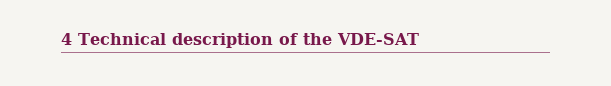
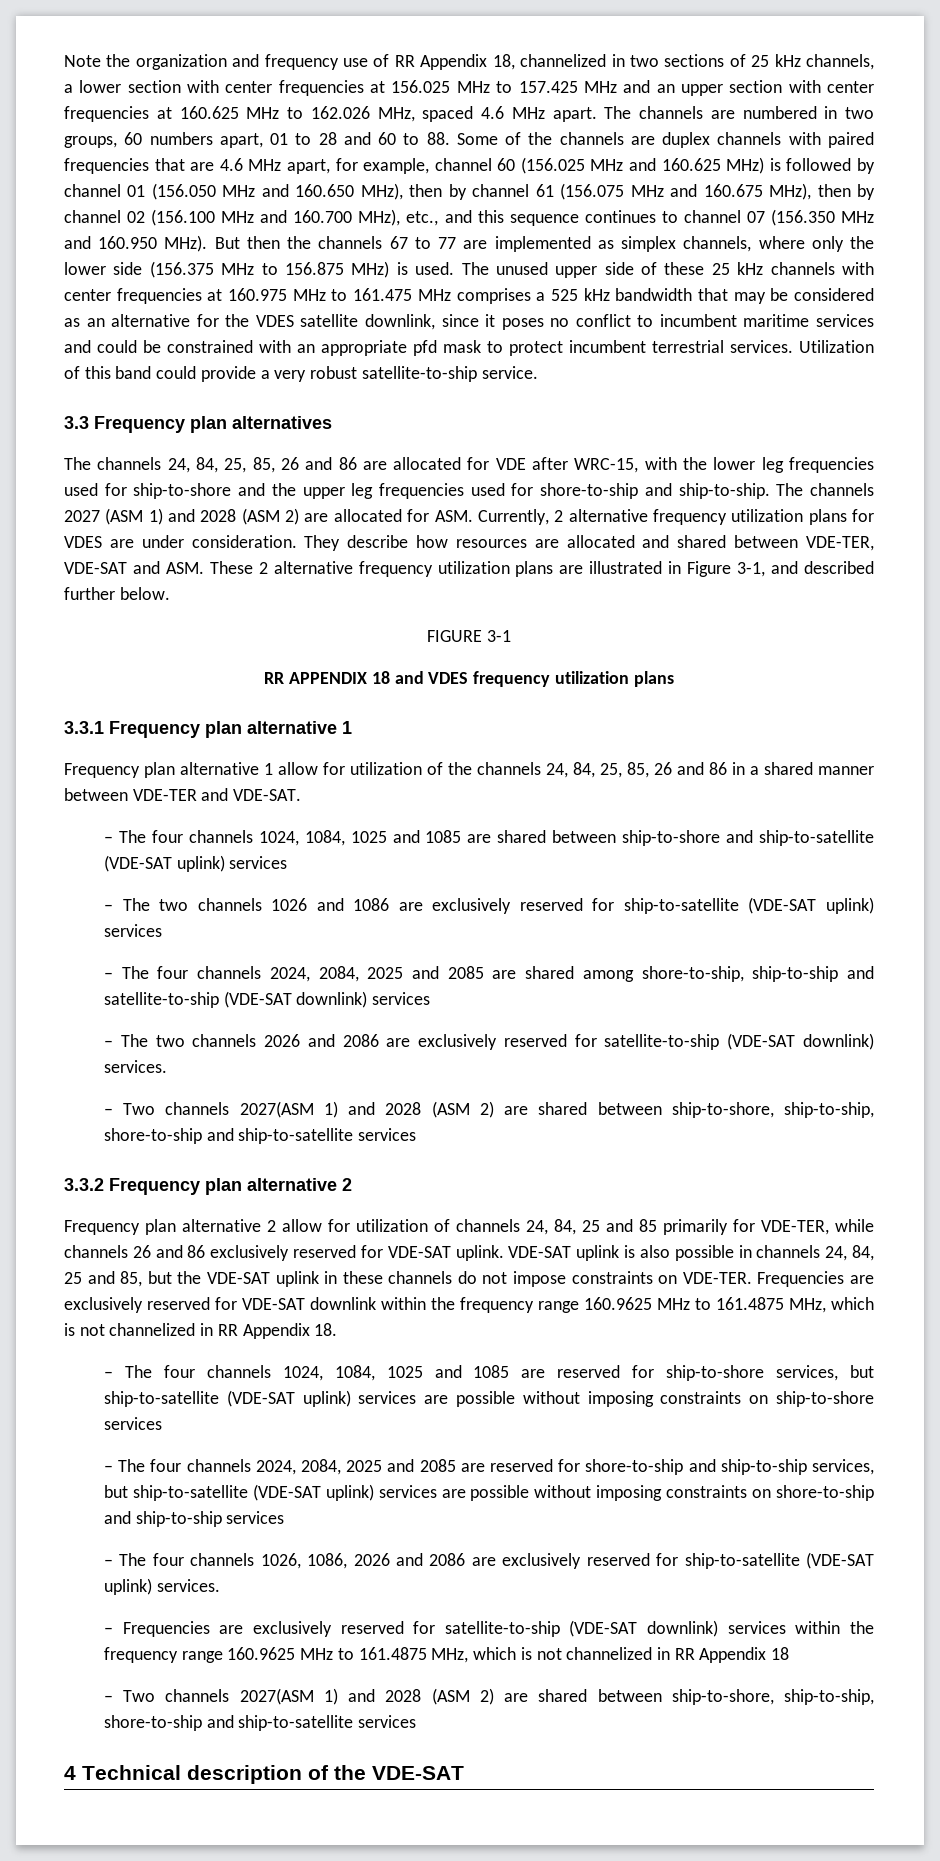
+ Note the organization and frequency use of RR Appendix 18, channelized in two sections of 25 kHz channels, a lower section with center frequencies at 156.025 MHz to 157.425 MHz and an upper section with center frequencies at 160.625 MHz to 162.026 MHz, spaced 4.6 MHz apart. The channels are numbered in two groups, 60 numbers apart, 01 to 28 and 60 to 88. Some of the channels are duplex channels with paired frequencies that are 4.6 MHz apart, for example, channel 60 (156.025 MHz and 160.625 MHz) is followed by channel 01 (156.050 MHz and 160.650 MHz), then by channel 61 (156.075 MHz and 160.675 MHz), then by channel 02 (156.100 MHz and 160.700 MHz), etc., and this sequence continues to channel 07 (156.350 MHz and 160.950 MHz). But then the channels 67 to 77 are implemented as simplex channels, where only the lower side (156.375 MHz to 156.875 MHz) is used. The unused upper side of these 25 kHz channels with center frequencies at 160.975 MHz to 161.475 MHz comprises a 525 kHz bandwidth that may be considered as an alternative for the VDES satellite downlink, since it poses no conflict to incumbent maritime services and could be constrained with an appropriate pfd mask to protect incumbent terrestrial services. Utilization of this band could provide a very robust satellite-to-ship service.
+ 3.3 Frequency plan alternatives
+ The channels 24, 84, 25, 85, 26 and 86 are allocated for VDE after WRC-15, with the lower leg frequencies used for ship-to-shore and the upper leg frequencies used for shore-to-ship and ship-to-ship. The channels 2027 (ASM 1) and 2028 (ASM 2) are allocated for ASM. Currently, 2 alternative frequency utilization plans for VDES are under consideration. They describe how resources are allocated and shared between VDE-TER, VDE-SAT and ASM. These 2 alternative frequency utilization plans are illustrated in Figure 3-1, and described further below.
+ FIGURE 3-1
+ RR APPENDIX 18 and VDES frequency utilization plans
+ 3.3.1 Frequency plan alternative 1
+ Frequency plan alternative 1 allow for utilization of the channels 24, 84, 25, 85, 26 and 86 in a shared manner between VDE-TER and VDE-SAT.
+ – The four channels 1024, 1084, 1025 and 1085 are shared between ship-to-shore and ship-to-satellite (VDE-SAT uplink) services
+ – The two channels 1026 and 1086 are exclusively reserved for ship-to-satellite (VDE-SAT uplink) services
+ – The four channels 2024, 2084, 2025 and 2085 are shared among shore-to-ship, ship-to-ship and satellite-to-ship (VDE-SAT downlink) services
+ – The two channels 2026 and 2086 are exclusively reserved for satellite-to-ship (VDE-SAT downlink) services.
+ – Two channels 2027(ASM 1) and 2028 (ASM 2) are shared between ship-to-shore, ship-to-ship, shore-to-ship and ship-to-satellite services
+ 3.3.2 Frequency plan alternative 2
+ Frequency plan alternative 2 allow for utilization of channels 24, 84, 25 and 85 primarily for VDE-TER, while channels 26 and 86 exclusively reserved for VDE-SAT uplink. VDE-SAT uplink is also possible in channels 24, 84, 25 and 85, but the VDE-SAT uplink in these channels do not impose constraints on VDE-TER. Frequencies are exclusively reserved for VDE-SAT downlink within the frequency range 160.9625 MHz to 161.4875 MHz, which is not channelized in RR Appendix 18.
+ – The four channels 1024, 1084, 1025 and 1085 are reserved for ship-to-shore services, but ship-to-satellite (VDE-SAT uplink) services are possible without imposing constraints on ship-to-shore services
+ – The four channels 2024, 2084, 2025 and 2085 are reserved for shore-to-ship and ship-to-ship services, but ship-to-satellite (VDE-SAT uplink) services are possible without imposing constraints on shore-to-ship and ship-to-ship services
+ – The four channels 1026, 1086, 2026 and 2086 are exclusively reserved for ship-to-satellite (VDE-SAT uplink) services.
+ – Frequencies are exclusively reserved for satellite-to-ship (VDE-SAT downlink) services within the frequency range 160.9625 MHz to 161.4875 MHz, which is not channelized in RR Appendix 18
+ – Two channels 2027(ASM 1) and 2028 (ASM 2) are shared between ship-to-shore, ship-to-ship, shore-to-ship and ship-to-satellite services

